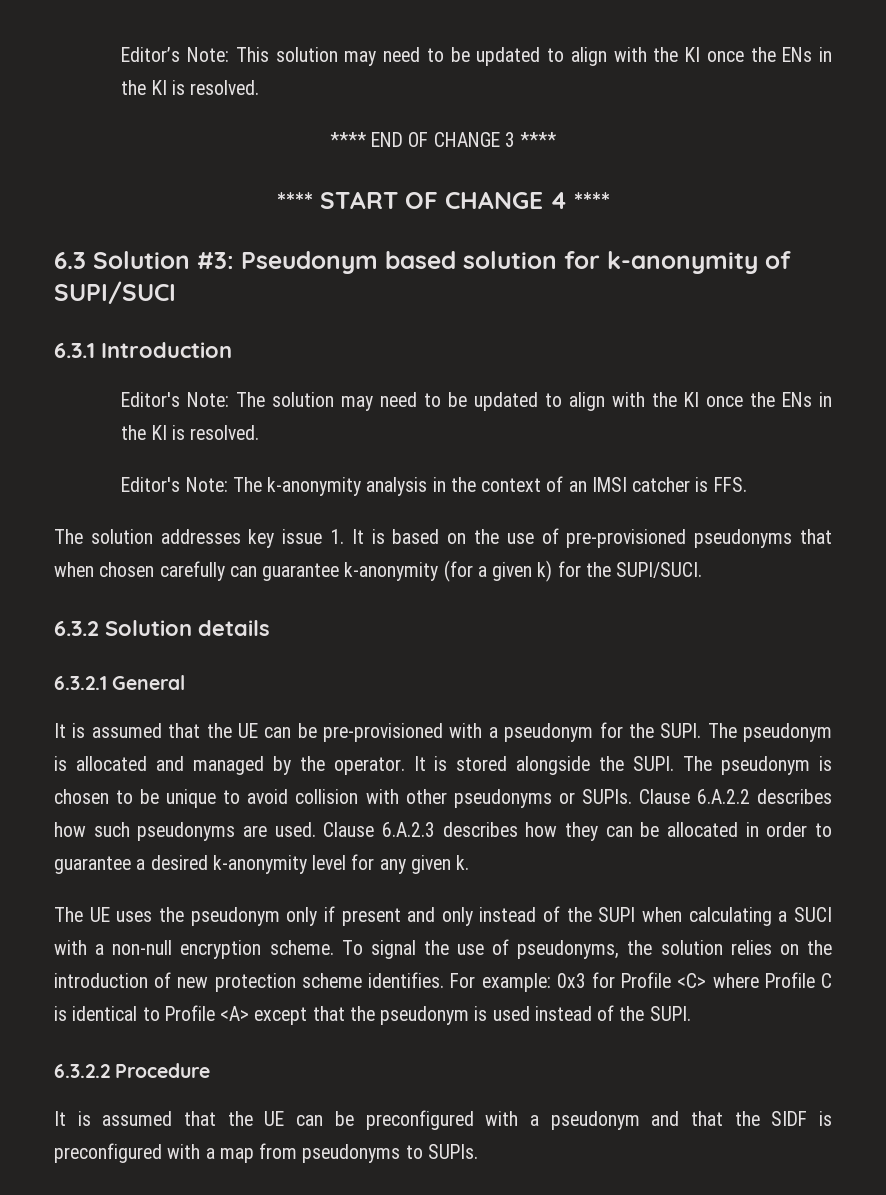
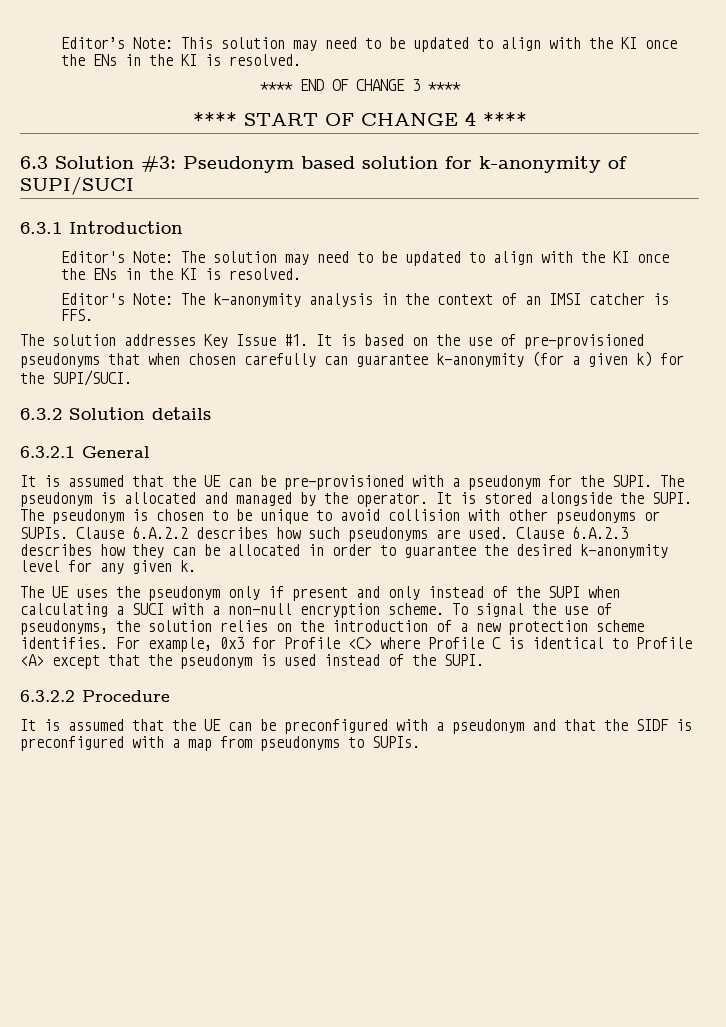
- The solution addresses key issue 1. It is based on the use of pre-provisioned pseudonyms that when chosen carefully can guarantee k-anonymity (for a given k) for the SUPI/SUCI.
+ The solution addresses Key Issue #1. It is based on the use of pre-provisioned pseudonyms that when chosen carefully can guarantee k-anonymity (for a given k) for the SUPI/SUCI.
- Clause 6.A.2.3 describes how they can be allocated in order to guarantee a desired k-anonymity level for any given k.
+ Clause 6.A.2.3 describes how they can be allocated in order to guarantee the desired k-anonymity level for any given k.
- To signal the use of pseudonyms, the solution relies on the introduction of new protection scheme identifies.
+ To signal the use of pseudonyms, the solution relies on the introduction of a new protection scheme identifies.
- For example: 0x3 for Profile <C> where Profile C is identical to Profile <A> except that the pseudonym is used instead of the SUPI.
+ For example, 0x3 for Profile <C> where Profile C is identical to Profile <A> except that the pseudonym is used instead of the SUPI.

